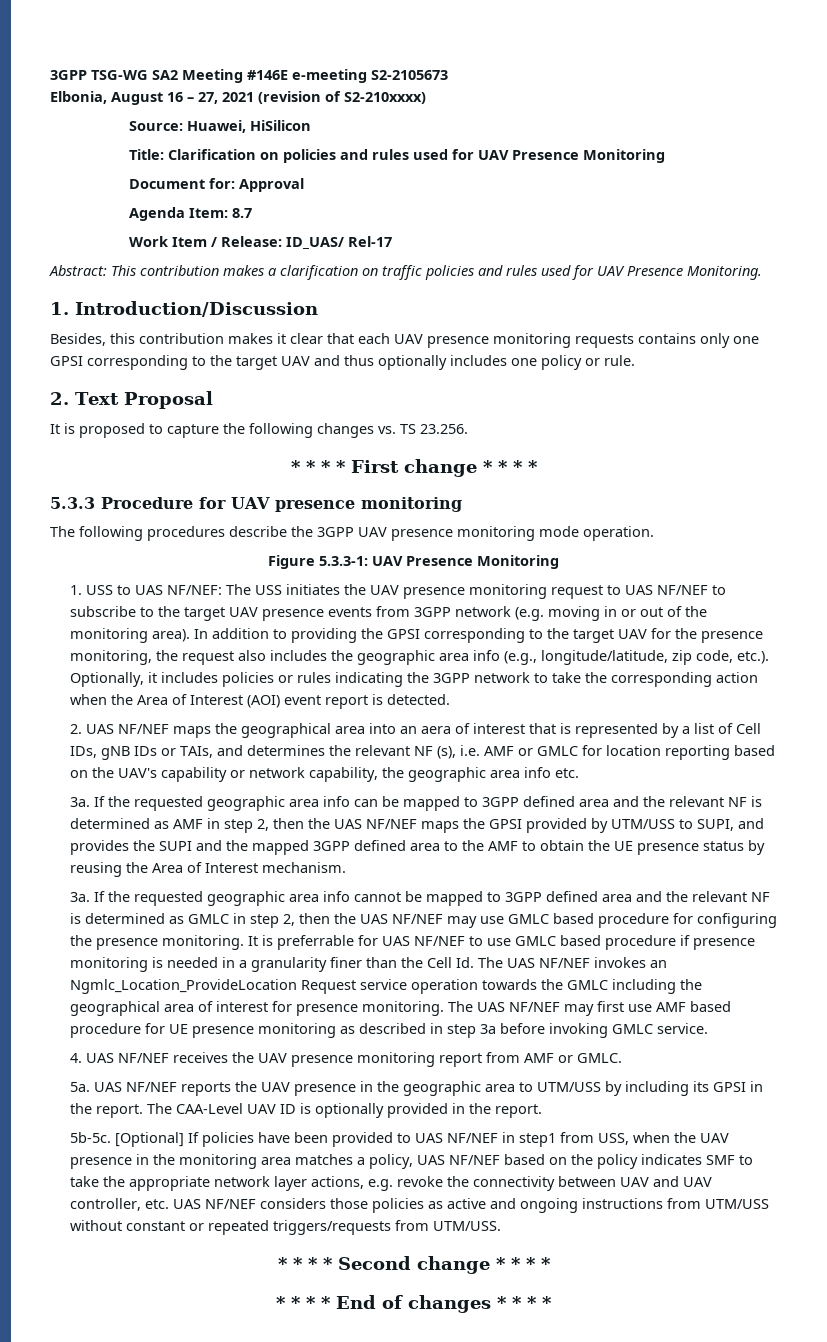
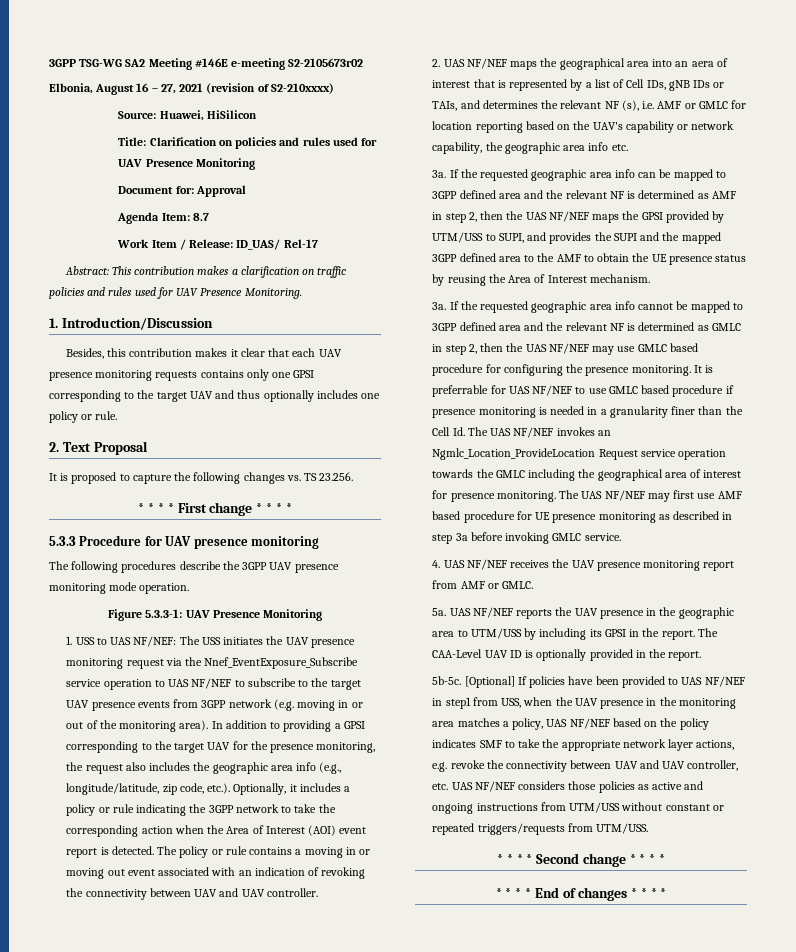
- 3GPP TSG-WG SA2 Meeting #146E e-meeting S2-2105673
+ 3GPP TSG-WG SA2 Meeting #146E e-meeting S2-2105673r02
- 1. USS to UAS NF/NEF: The USS initiates the UAV presence monitoring request to UAS NF/NEF to subscribe to the target UAV presence events from 3GPP network (e.g. moving in or out of the monitoring area).
+ 1. USS to UAS NF/NEF: The USS initiates the UAV presence monitoring request via the Nnef_EventExposure_Subscribe service operation to UAS NF/NEF to subscribe to the target UAV presence events from 3GPP network (e.g. moving in or out of the monitoring area).
- In addition to providing the GPSI corresponding to the target UAV for the presence monitoring, the request also includes the geographic area info (e.g., longitude/latitude, zip code, etc.). Optionally, it includes policies or rules indicating the 3GPP network to take the corresponding action when the Area of Interest (AOI) event report is detected.
+ In addition to providing a GPSI corresponding to the target UAV for the presence monitoring, the request also includes the geographic area info (e.g., longitude/latitude, zip code, etc.). Optionally, it includes a policy or rule indicating the 3GPP network to take the corresponding action when the Area of Interest (AOI) event report is detected. The policy or rule contains a moving in or moving out event associated with an indication of revoking the connectivity between UAV and UAV controller.

